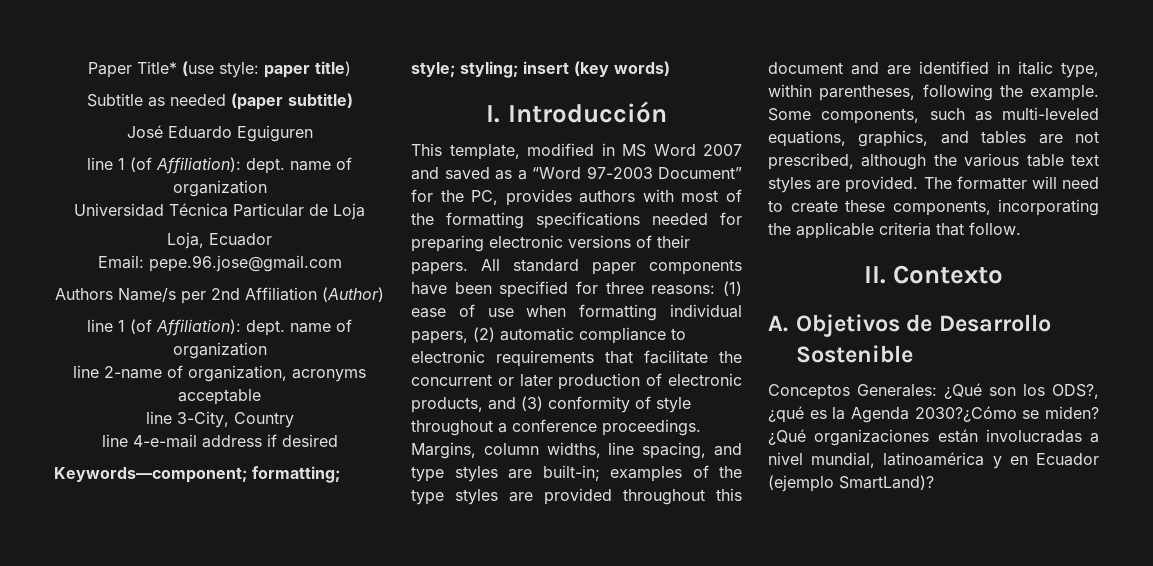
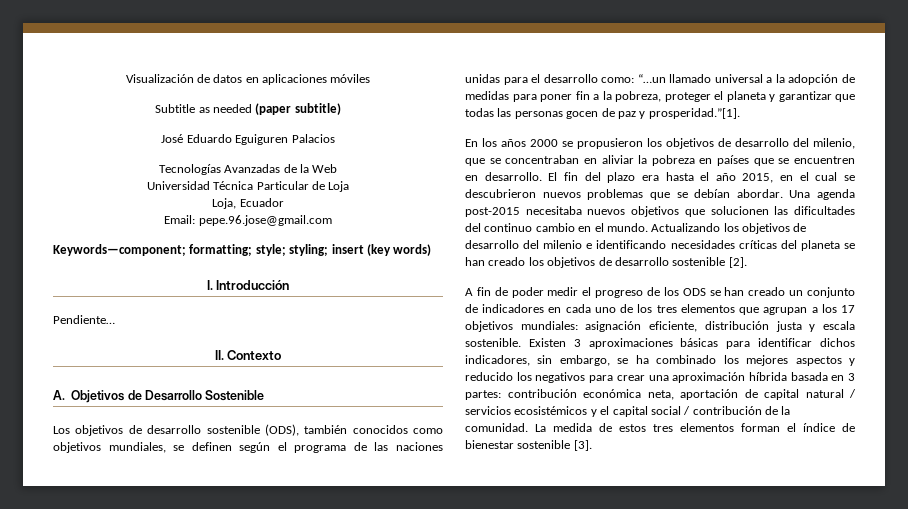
- Paper Title* (use style: paper title)
+ Visualización de datos en aplicaciones móviles
- José Eduardo Eguiguren
- line 1 (of Affiliation): dept. name of organization
+ José Eduardo Eguiguren Palacios
+ Tecnologías Avanzadas de la Web
- Authors Name/s per 2nd Affiliation (Author)
- line 1 (of Affiliation): dept. name of organization
- line 2-name of organization, acronyms acceptable
- line 3-City, Country
- line 4-e-mail address if desired
- This template, modified in MS Word 2007 and saved as a “Word 97-2003 Document” for the PC, provides authors with most of the formatting specifications needed for preparing electronic versions of their papers. All standard paper components have been specified for three reasons: (1) ease of use when formatting individual papers, (2) automatic compliance to electronic requirements that facilitate the concurrent or later production of electronic products, and (3) conformity of style throughout a conference proceedings. Margins, column widths, line spacing, and type styles are built-in; examples of the type styles are provided throughout this document and are identified in italic type, within parentheses, following the example. Some components, such as multi-leveled equations, graphics, and tables are not prescribed, although the various table text styles are provided. The formatter will need to create these components, incorporating the applicable criteria that follow.
+ Pendiente…
- Conceptos Generales: ¿Qué son los ODS?, ¿qué es la Agenda 2030?¿Cómo se miden? ¿Qué organizaciones están involucradas a nivel mundial, latinoamérica y en Ecuador (ejemplo SmartLand)?
+ Los objetivos de desarrollo sostenible (ODS), también conocidos como objetivos mundiales, se definen según el programa de las naciones unidas para el desarrollo como: “…un llamado universal a la adopción de medidas para poner fin a la pobreza, proteger el planeta y garantizar que todas las personas gocen de paz y prosperidad.”[1].
+ En los años 2000 se propusieron los objetivos de desarrollo del milenio, que se concentraban en aliviar la pobreza en países que se encuentren en desarrollo. El fin del plazo era hasta el año 2015, en el cual se descubrieron nuevos problemas que se debían abordar. Una agenda post-2015 necesitaba nuevos objetivos que solucionen las dificultades del continuo cambio en el mundo. Actualizando los objetivos de desarrollo del milenio e identificando necesidades críticas del planeta se han creado los objetivos de desarrollo sostenible [2].
+ A fin de poder medir el progreso de los ODS se han creado un conjunto de indicadores en cada uno de los tres elementos que agrupan a los 17 objetivos mundiales: asignación eficiente, distribución justa y escala sostenible. Existen 3 aproximaciones básicas para identificar dichos indicadores, sin embargo, se ha combinado los mejores aspectos y reducido los negativos para crear una aproximación híbrida basada en 3 partes: contribución económica neta, aportación de capital natural / servicios ecosistémicos y el capital social / contribución de la comunidad. La medida de estos tres elementos forman el índice de bienestar sostenible [3].

